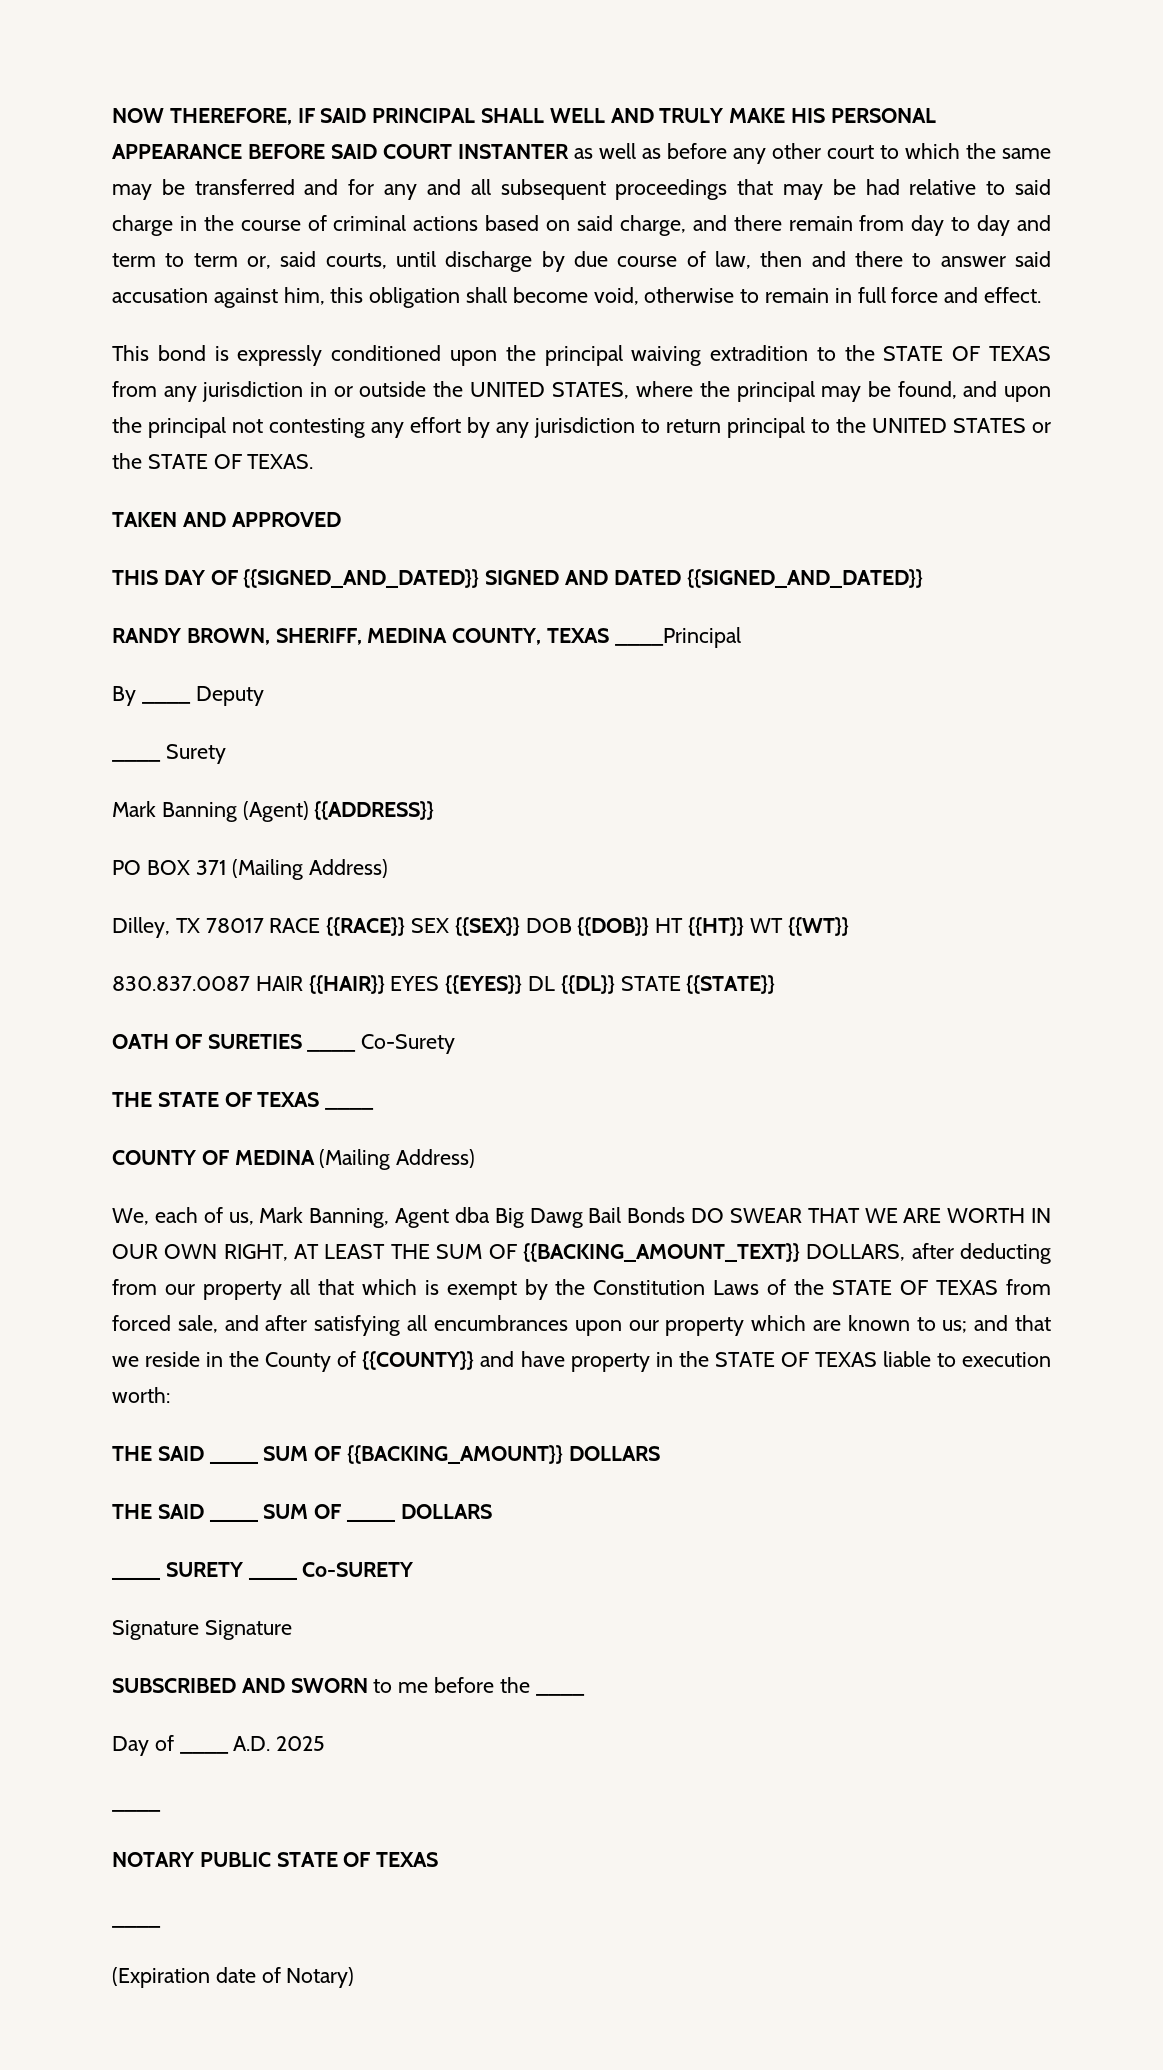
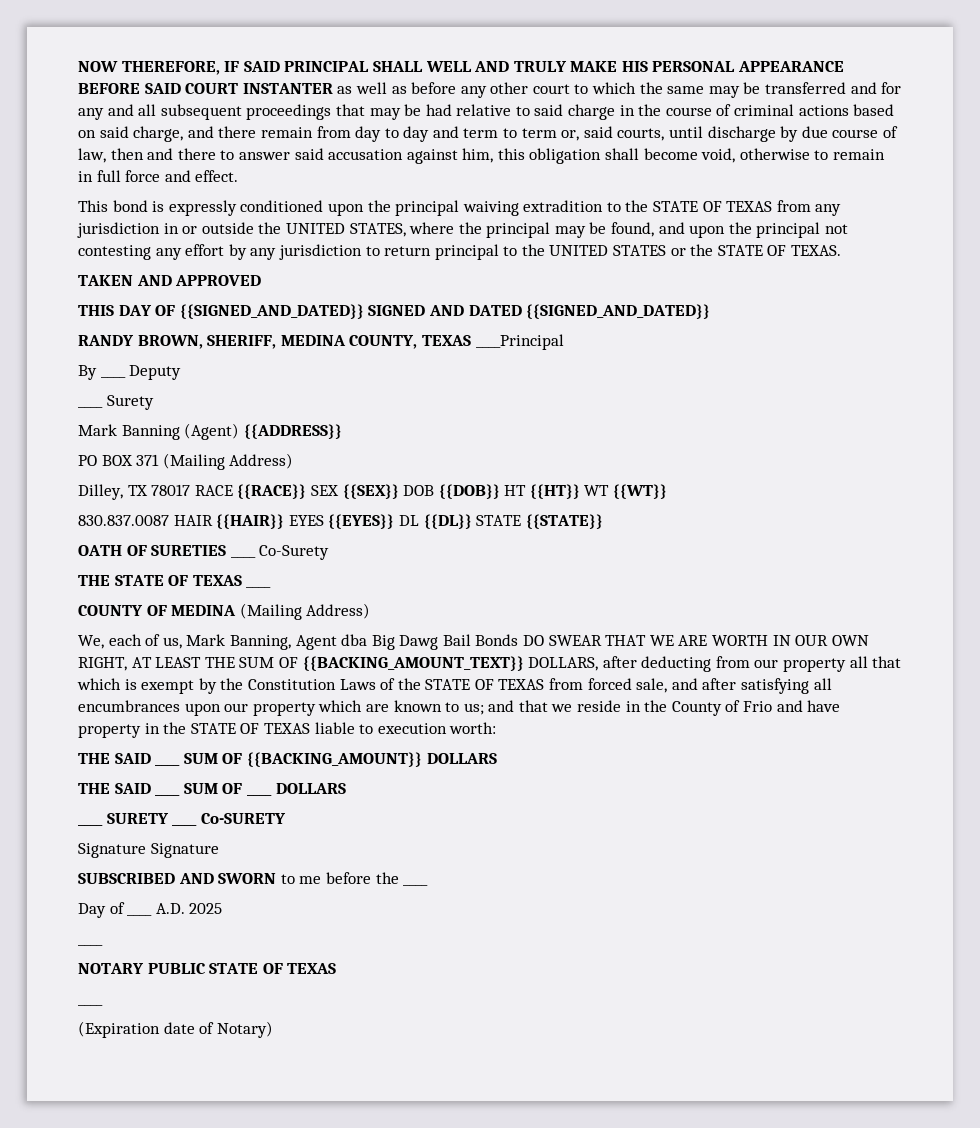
- and that we reside in the County of {{COUNTY}} and have property in the STATE OF TEXAS liable to execution worth:
+ and that we reside in the County of Frio and have property in the STATE OF TEXAS liable to execution worth:

